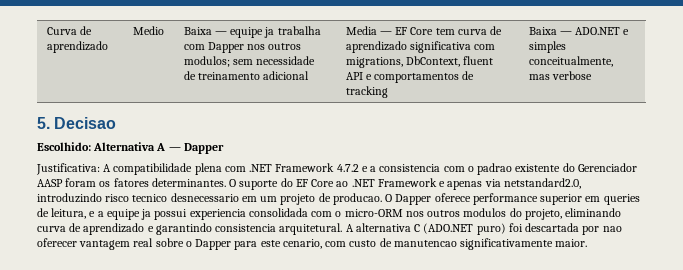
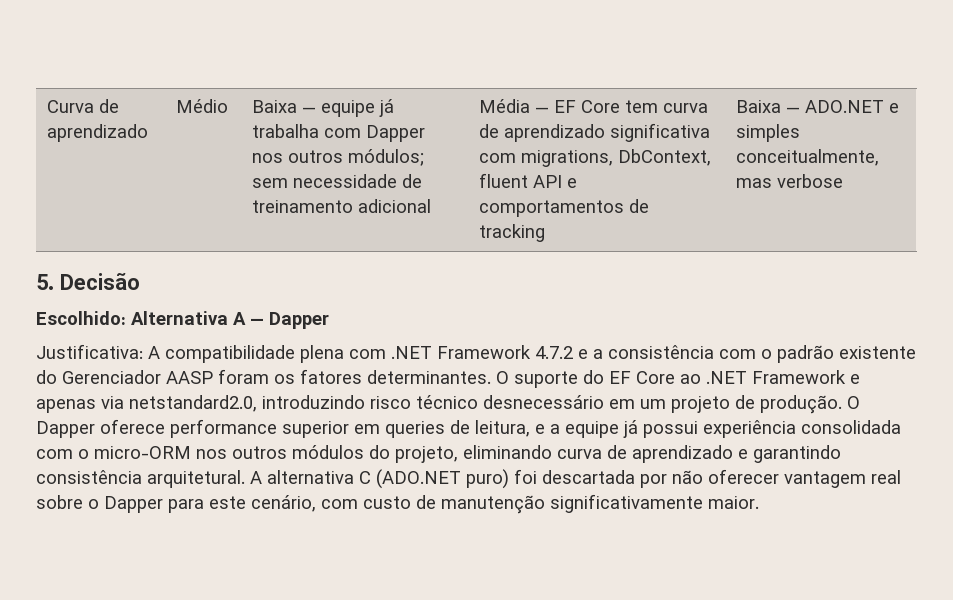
- Medio
+ Médio
- Baixa — equipe ja trabalha com Dapper nos outros modulos; sem necessidade de treinamento adicional
+ Baixa — equipe já trabalha com Dapper nos outros módulos; sem necessidade de treinamento adicional
- Media — EF Core tem curva de aprendizado significativa com migrations, DbContext, fluent API e comportamentos de tracking
+ Média — EF Core tem curva de aprendizado significativa com migrations, DbContext, fluent API e comportamentos de tracking
- 5. Decisao
+ 5. Decisão
- Justificativa: A compatibilidade plena com .NET Framework 4.7.2 e a consistencia com o padrao existente do Gerenciador AASP foram os fatores determinantes.
+ Justificativa: A compatibilidade plena com .NET Framework 4.7.2 e a consistência com o padrão existente do Gerenciador AASP foram os fatores determinantes.
- O suporte do EF Core ao .NET Framework e apenas via netstandard2.0, introduzindo risco tecnico desnecessario em um projeto de producao.
+ O suporte do EF Core ao .NET Framework e apenas via netstandard2.0, introduzindo risco técnico desnecessário em um projeto de produção.
- O Dapper oferece performance superior em queries de leitura, e a equipe ja possui experiencia consolidada com o micro-ORM nos outros modulos do projeto, eliminando curva de aprendizado e garantindo consistencia arquitetural.
+ O Dapper oferece performance superior em queries de leitura, e a equipe já possui experiência consolidada com o micro-ORM nos outros módulos do projeto, eliminando curva de aprendizado e garantindo consistência arquitetural.
- A alternativa C (ADO.NET puro) foi descartada por nao oferecer vantagem real sobre o Dapper para este cenario, com custo de manutencao significativamente maior.
+ A alternativa C (ADO.NET puro) foi descartada por não oferecer vantagem real sobre o Dapper para este cenário, com custo de manutenção significativamente maior.

